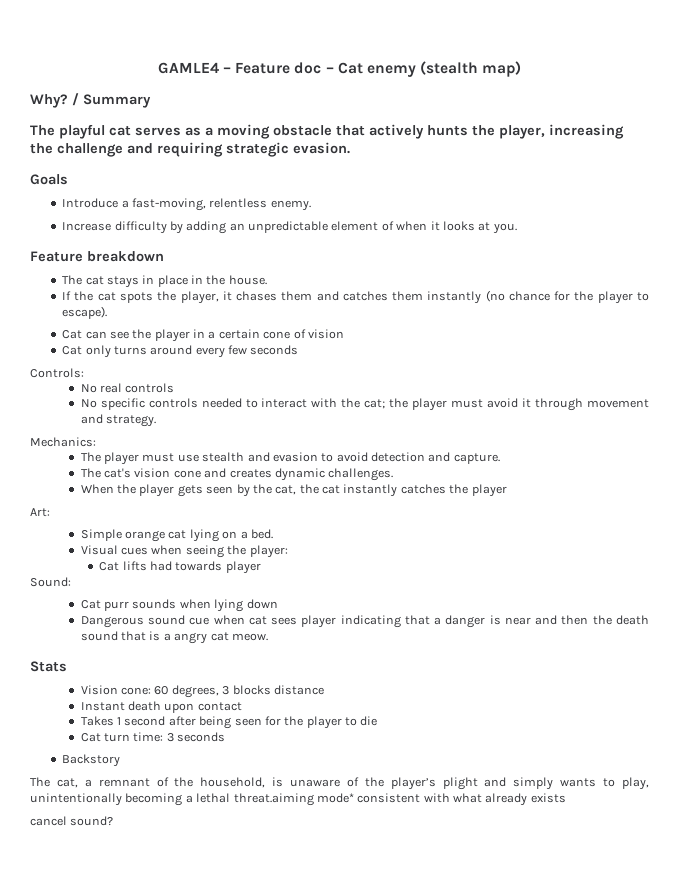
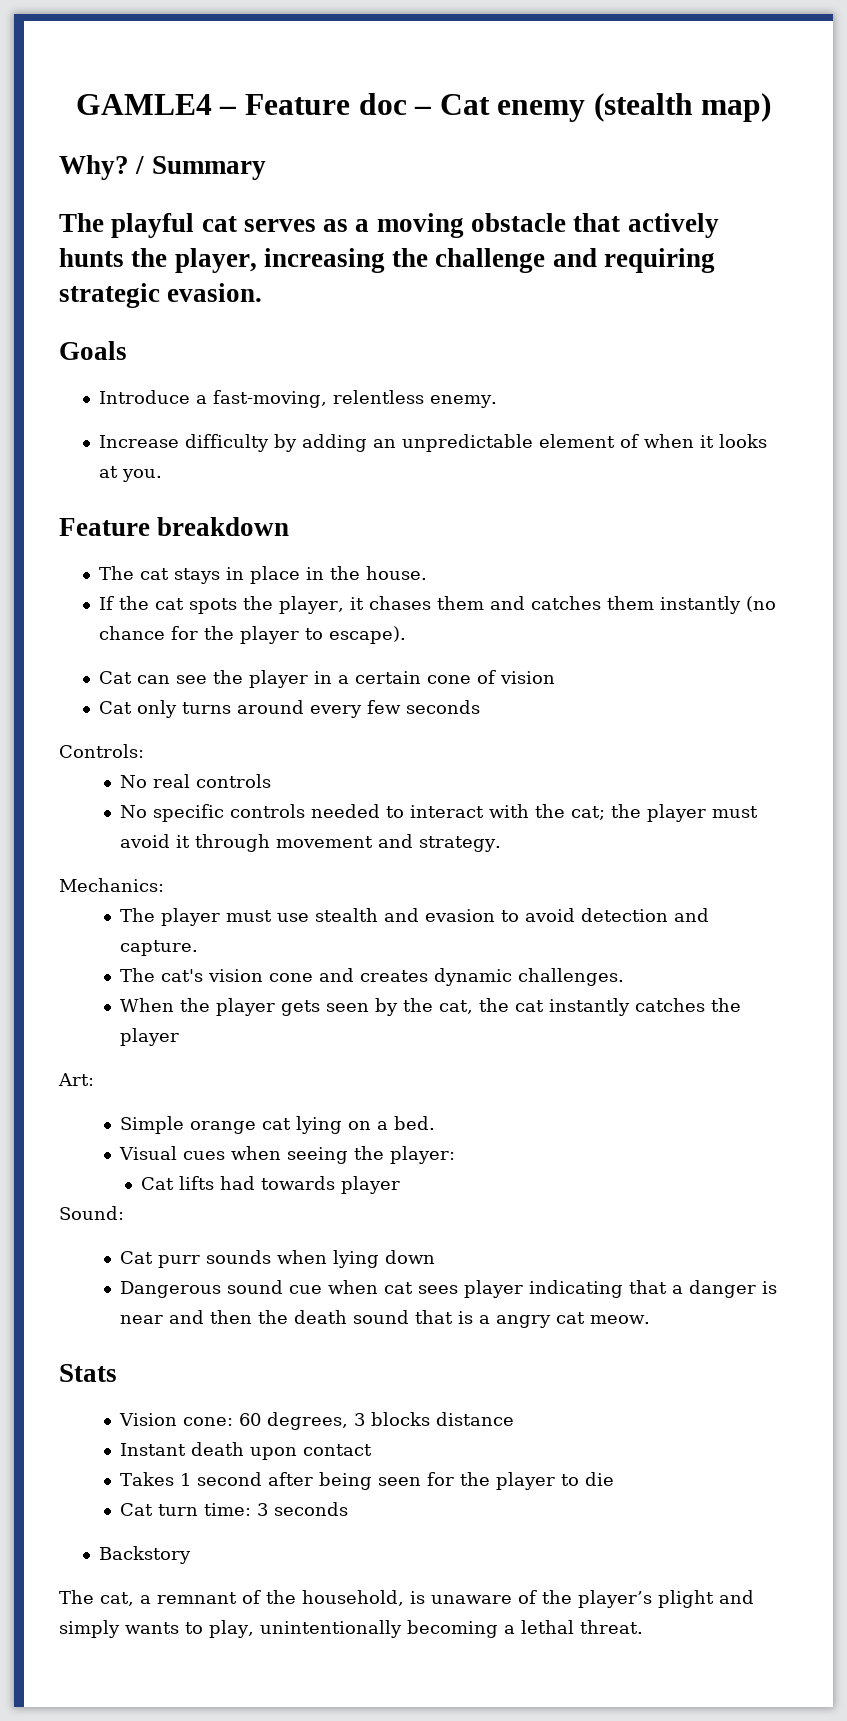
- The cat, a remnant of the household, is unaware of the player’s plight and simply wants to play, unintentionally becoming a lethal threat.aiming mode* consistent with what already exists
- cancel sound?
+ The cat, a remnant of the household, is unaware of the player’s plight and simply wants to play, unintentionally becoming a lethal threat.

